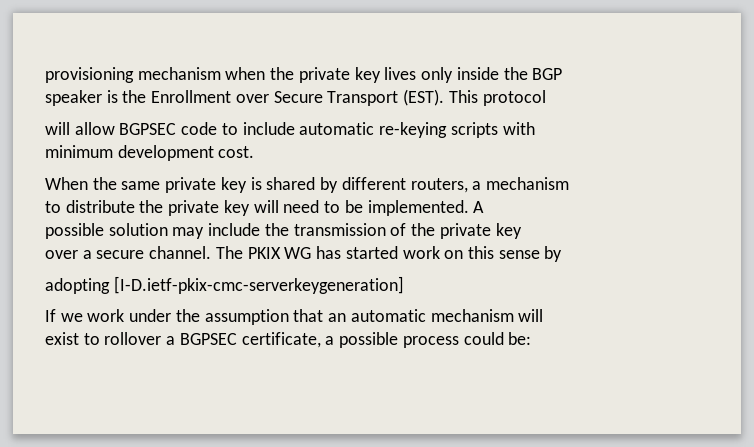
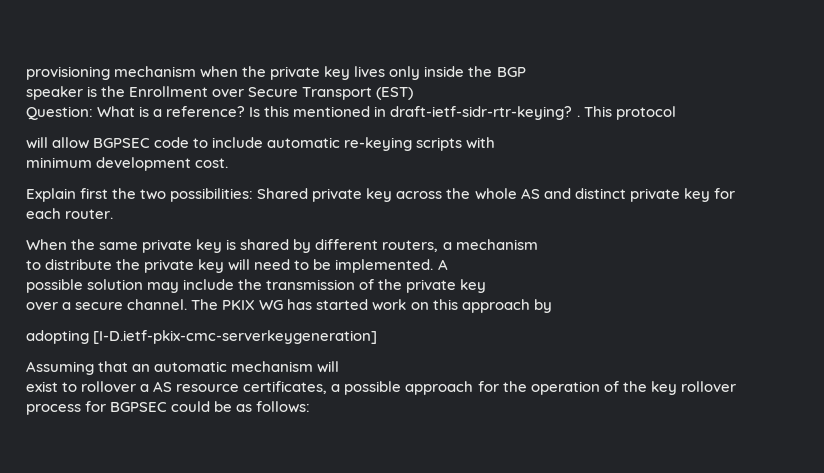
- speaker is the Enrollment over Secure Transport (EST).
+ speaker is the Enrollment over Secure Transport (EST)
+ Question: What is a reference? Is this mentioned in draft-ietf-sidr-rtr-keying? .
+ Explain first the two possibilities: Shared private key across the whole AS and distinct private key for each router.
- The PKIX WG has started work on this sense by
+ The PKIX WG has started work on this approach by
- If we work under the assumption that an automatic mechanism will
+ Assuming that an automatic mechanism will
- exist to rollover a BGPSEC certificate, a possible process could be:
+ exist to rollover a AS resource certificates, a possible approach for the operation of the key rollover process for BGPSEC could be as follows:

